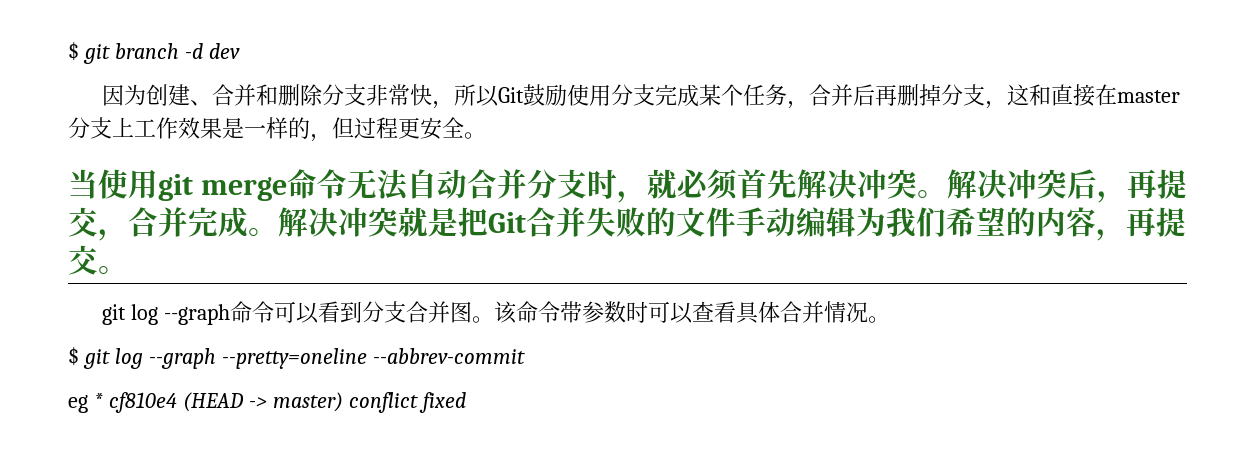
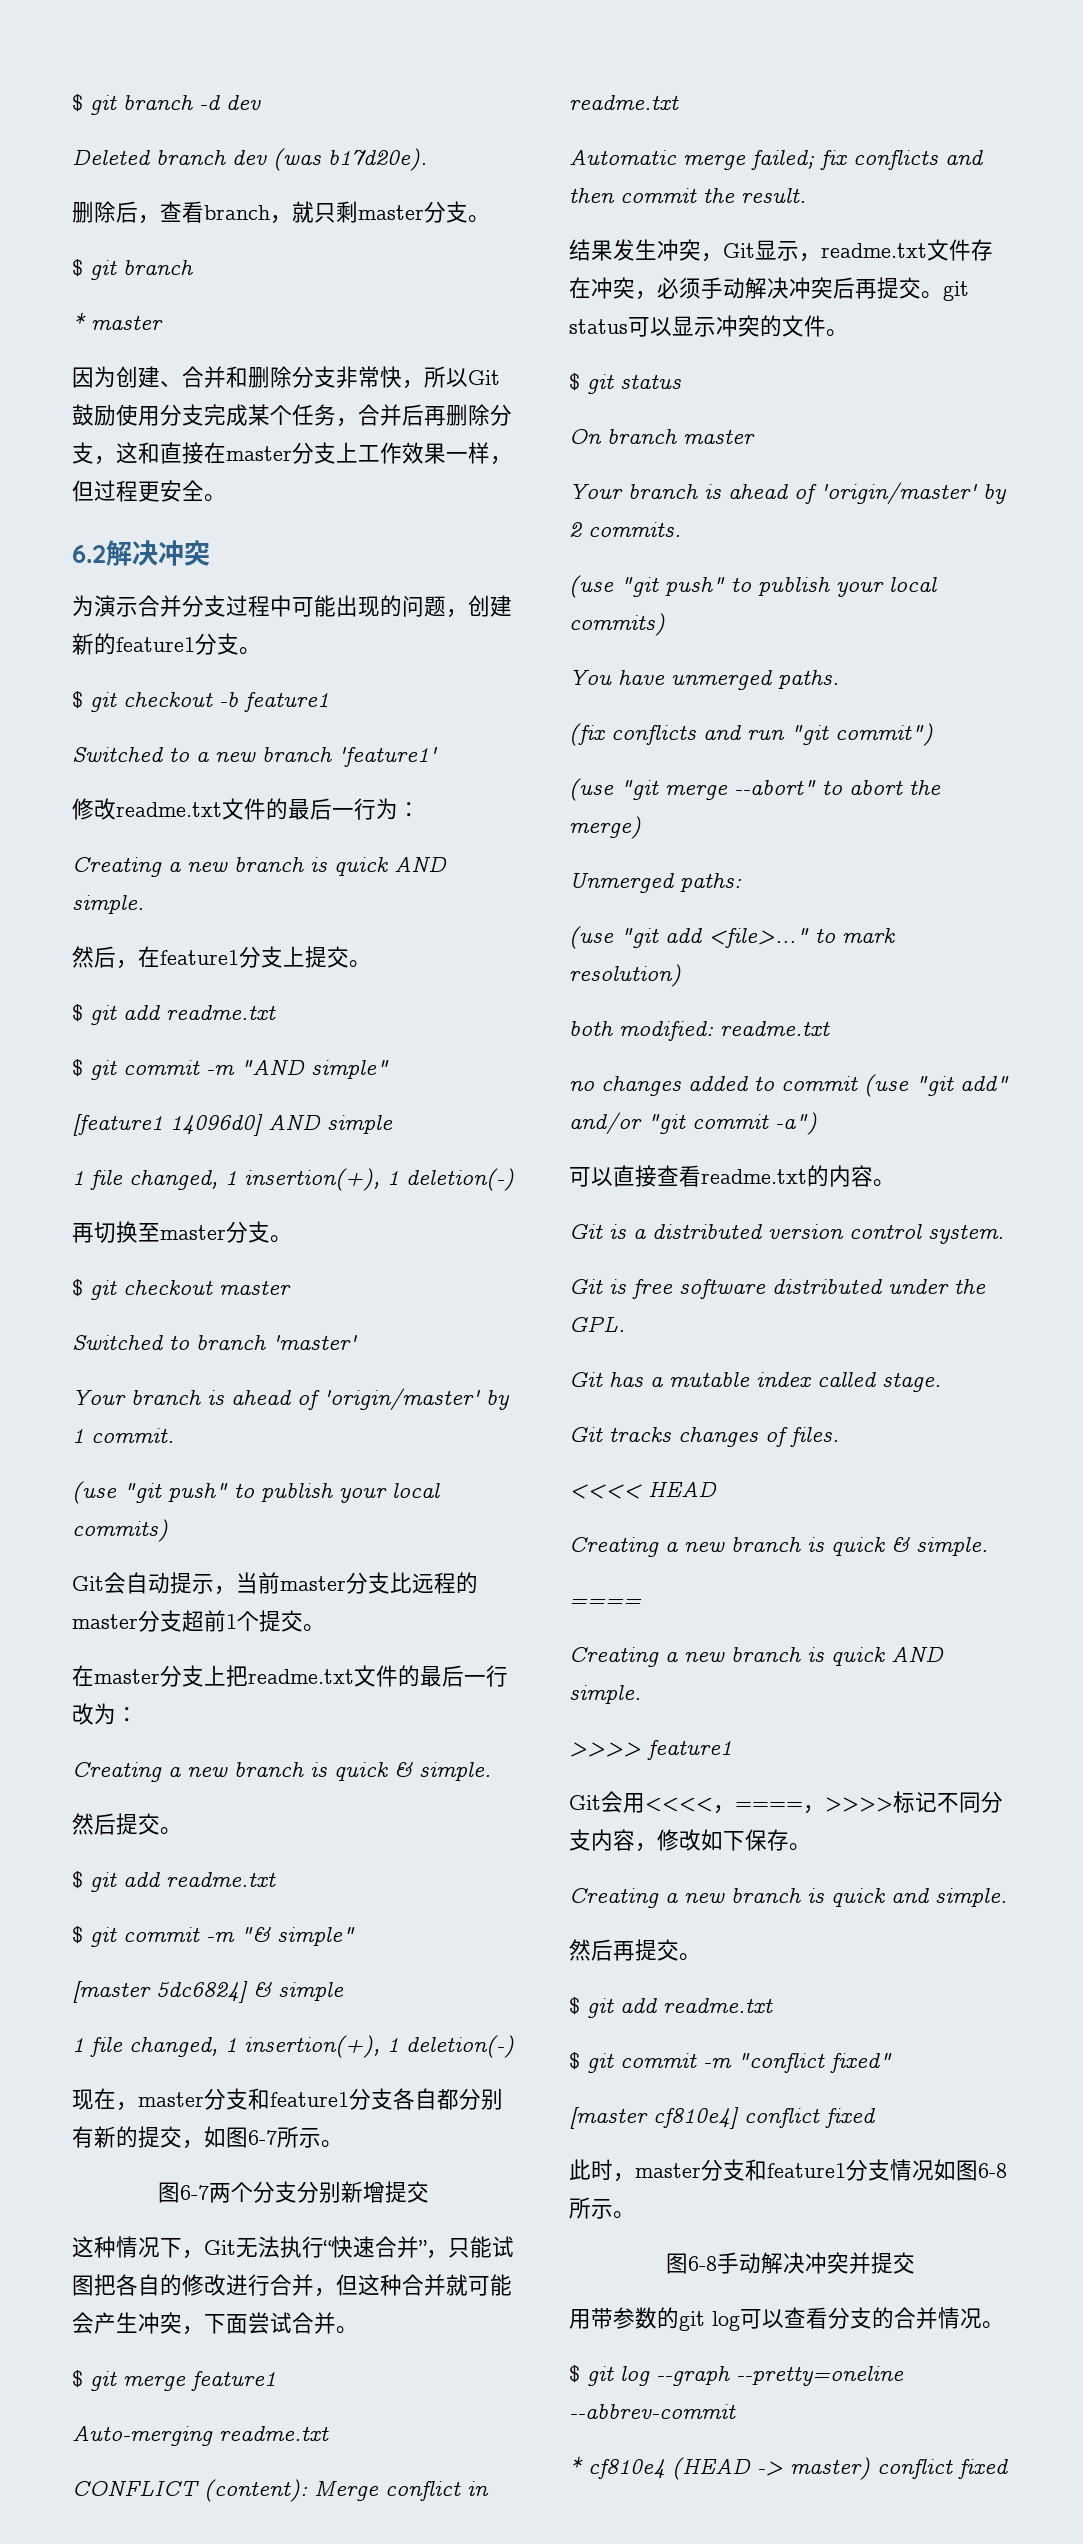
+ Deleted branch dev (was b17d20e).
+ 删除后，查看branch，就只剩master分支。
+ $ git branch
+ * master
- 因为创建、合并和删除分支非常快，所以Git鼓励使用分支完成某个任务，合并后再删掉分支，这和直接在master分支上工作效果是一样的，但过程更安全。
+ 因为创建、合并和删除分支非常快，所以Git鼓励使用分支完成某个任务，合并后再删除分支，这和直接在master分支上工作效果一样，但过程更安全。
- 当使用git merge命令无法自动合并分支时，就必须首先解决冲突。解决冲突后，再提交，合并完成。解决冲突就是把Git合并失败的文件手动编辑为我们希望的内容，再提交。
- git log --graph命令可以看到分支合并图。该命令带参数时可以查看具体合并情况。
+ 6.2解决冲突
+ 为演示合并分支过程中可能出现的问题，创建新的feature1分支。
+ $ git checkout -b feature1
+ Switched to a new branch 'feature1'
+ 修改readme.txt文件的最后一行为：
+ Creating a new branch is quick AND simple.
+ 然后，在feature1分支上提交。
+ $ git add readme.txt
+ $ git commit -m "AND simple"
+ [feature1 14096d0] AND simple
+ 1 file changed, 1 insertion(+), 1 deletion(-)
+ 再切换至master分支。
+ $ git checkout master
+ Switched to branch 'master'
+ Your branch is ahead of 'origin/master' by 1 commit.
+ (use "git push" to publish your local commits)
+ Git会自动提示，当前master分支比远程的master分支超前1个提交。
+ 在master分支上把readme.txt文件的最后一行改为：
+ Creating a new branch is quick & simple.
+ 然后提交。
+ $ git add readme.txt
+ $ git commit -m "& simple"
+ [master 5dc6824] & simple
+ 1 file changed, 1 insertion(+), 1 deletion(-)
+ 现在，master分支和feature1分支各自都分别有新的提交，如图6-7所示。
+ 图6-7两个分支分别新增提交
+ 这种情况下，Git无法执行“快速合并”，只能试图把各自的修改进行合并，但这种合并就可能会产生冲突，下面尝试合并。
+ $ git merge feature1
+ Auto-merging readme.txt
+ CONFLICT (content): Merge conflict in readme.txt
+ Automatic merge failed; fix conflicts and then commit the result.
+ 结果发生冲突，Git显示，readme.txt文件存在冲突，必须手动解决冲突后再提交。git status可以显示冲突的文件。
+ $ git status
+ On branch master
+ Your branch is ahead of 'origin/master' by 2 commits.
+ (use "git push" to publish your local commits)
+ You have unmerged paths.
+ (fix conflicts and run "git commit")
+ (use "git merge --abort" to abort the merge)
+ Unmerged paths:
+ (use "git add <file>..." to mark resolution)
+ both modified: readme.txt
+ no changes added to commit (use "git add" and/or "git commit -a")
+ 可以直接查看readme.txt的内容。
+ Git is a distributed version control system.
+ Git is free software distributed under the GPL.
+ Git has a mutable index called stage.
+ Git tracks changes of files.
+ <<<< HEAD
+ Creating a new branch is quick & simple.
+ ====
+ Creating a new branch is quick AND simple.
+ >>>> feature1
+ Git会用<<<<，====，>>>>标记不同分支内容，修改如下保存。
+ Creating a new branch is quick and simple.
+ 然后再提交。
+ $ git add readme.txt
+ $ git commit -m "conflict fixed"
+ [master cf810e4] conflict fixed
+ 此时，master分支和feature1分支情况如图6-8所示。
+ 图6-8手动解决冲突并提交
+ 用带参数的git log可以查看分支的合并情况。
- eg * cf810e4 (HEAD -> master) conflict fixed
+ * cf810e4 (HEAD -> master) conflict fixed

